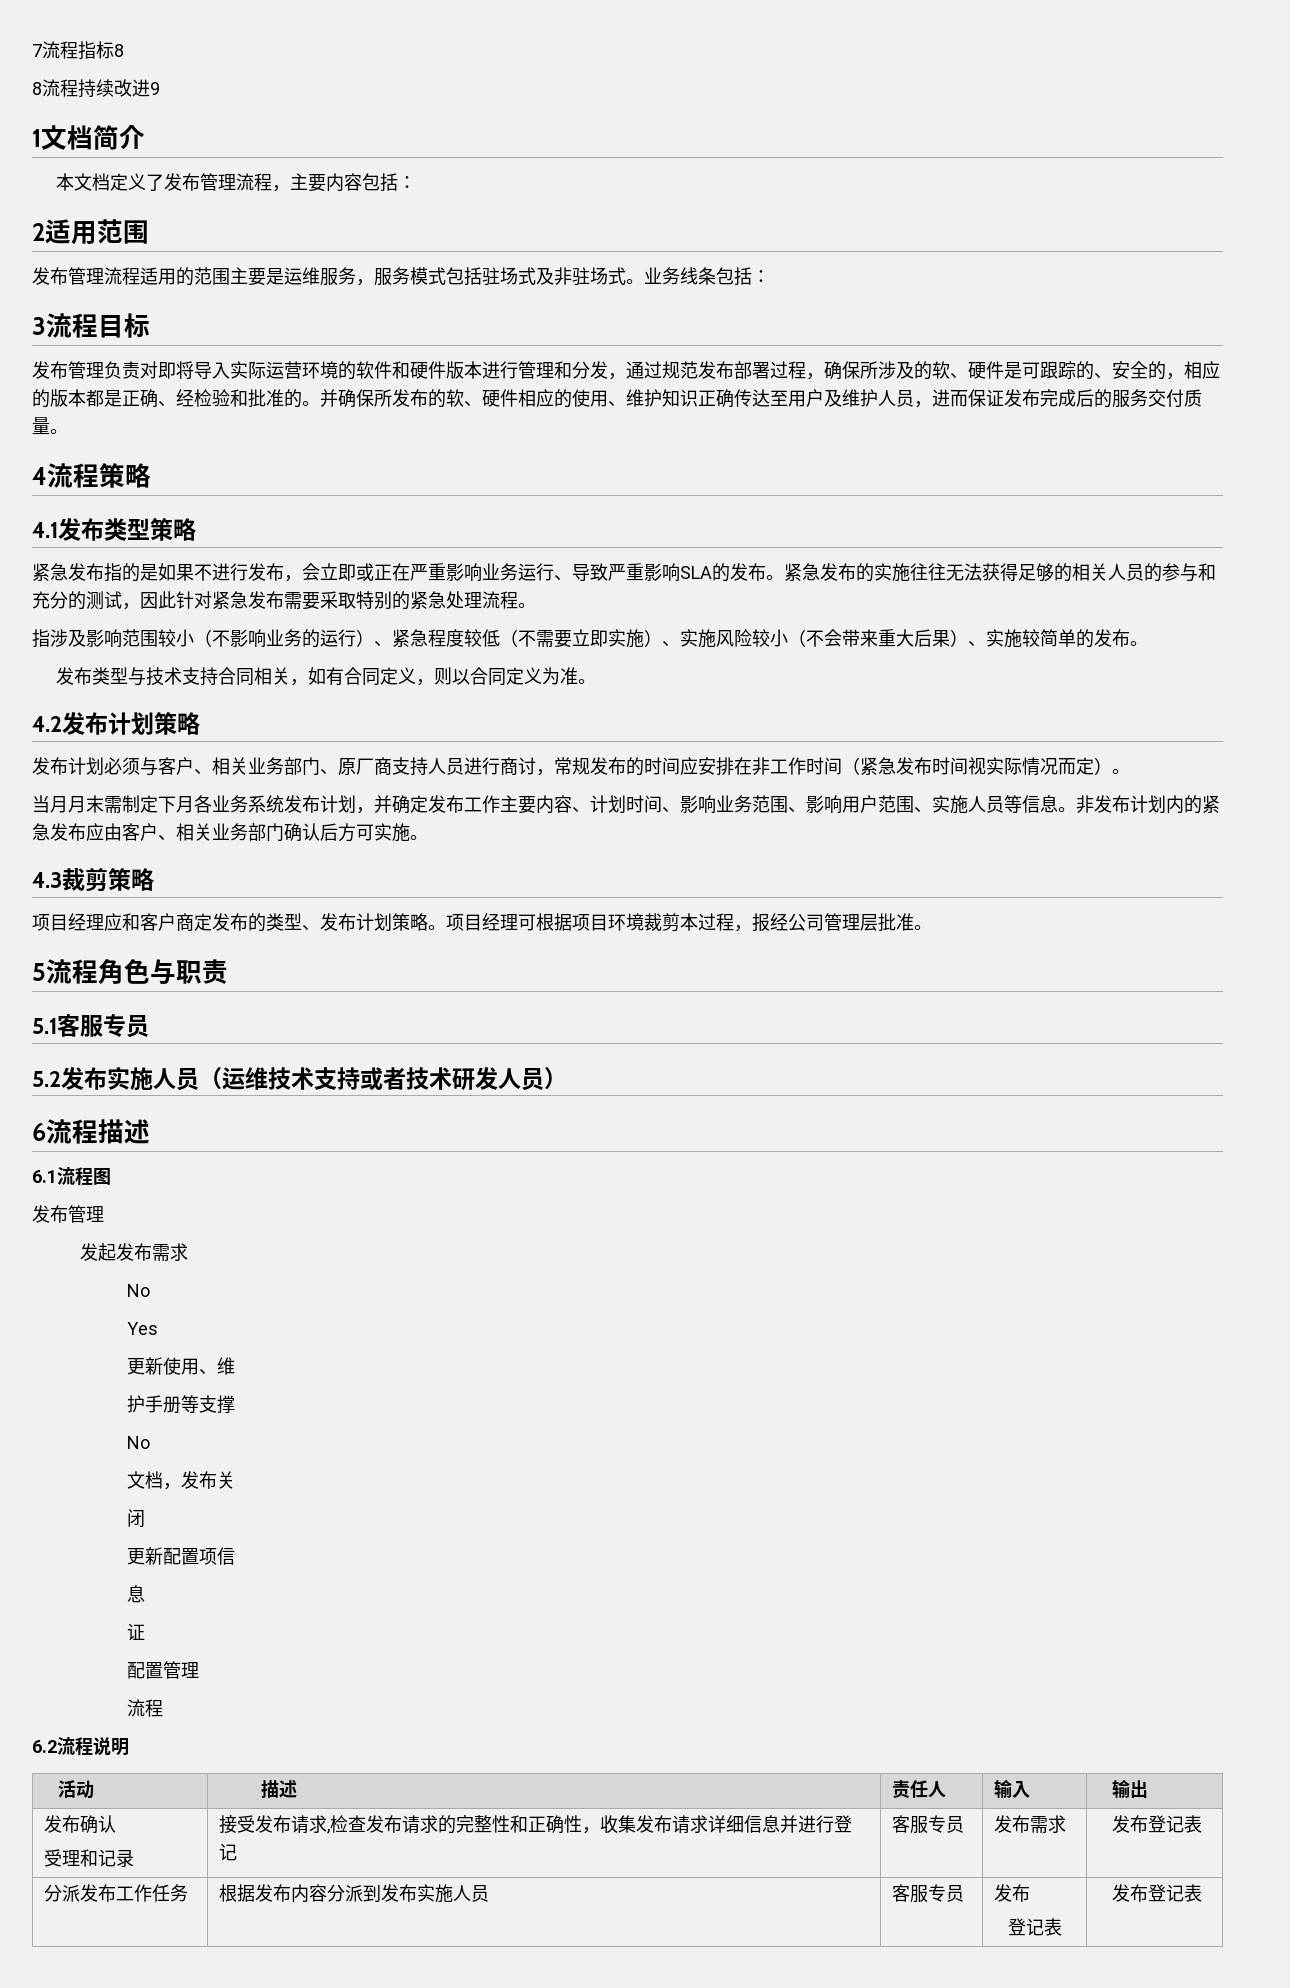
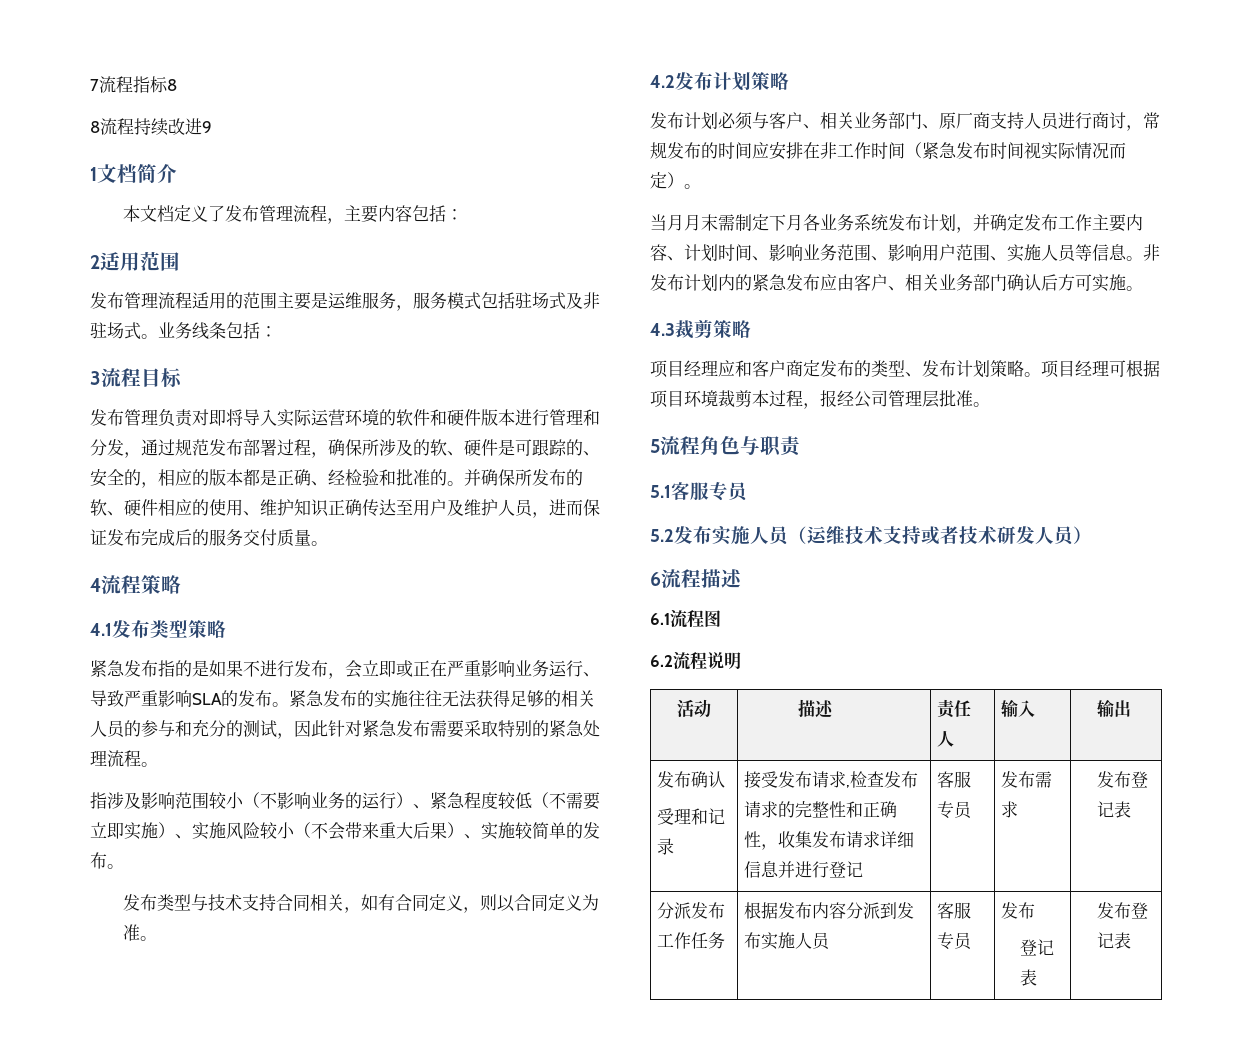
  6.1流程图
- 发布管理
- 发起发布需求
- No
- Yes
- 更新使用、维
- 护手册等支撑
- No
- 文档，发布关
- 闭
- 更新配置项信
- 息
- 证
- 配置管理
- 流程

